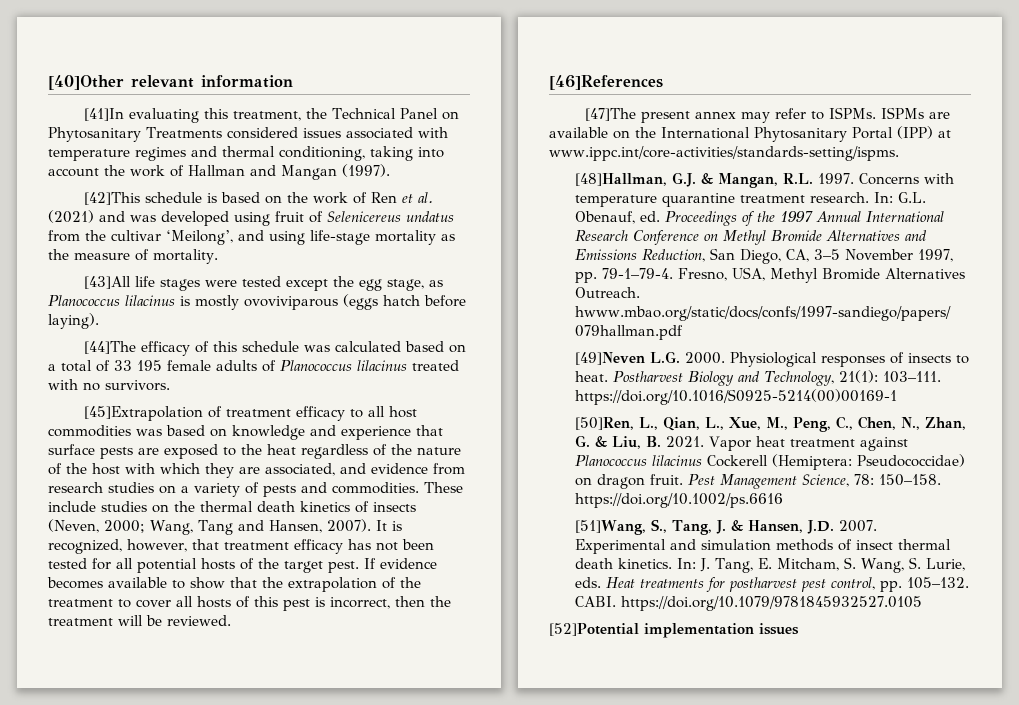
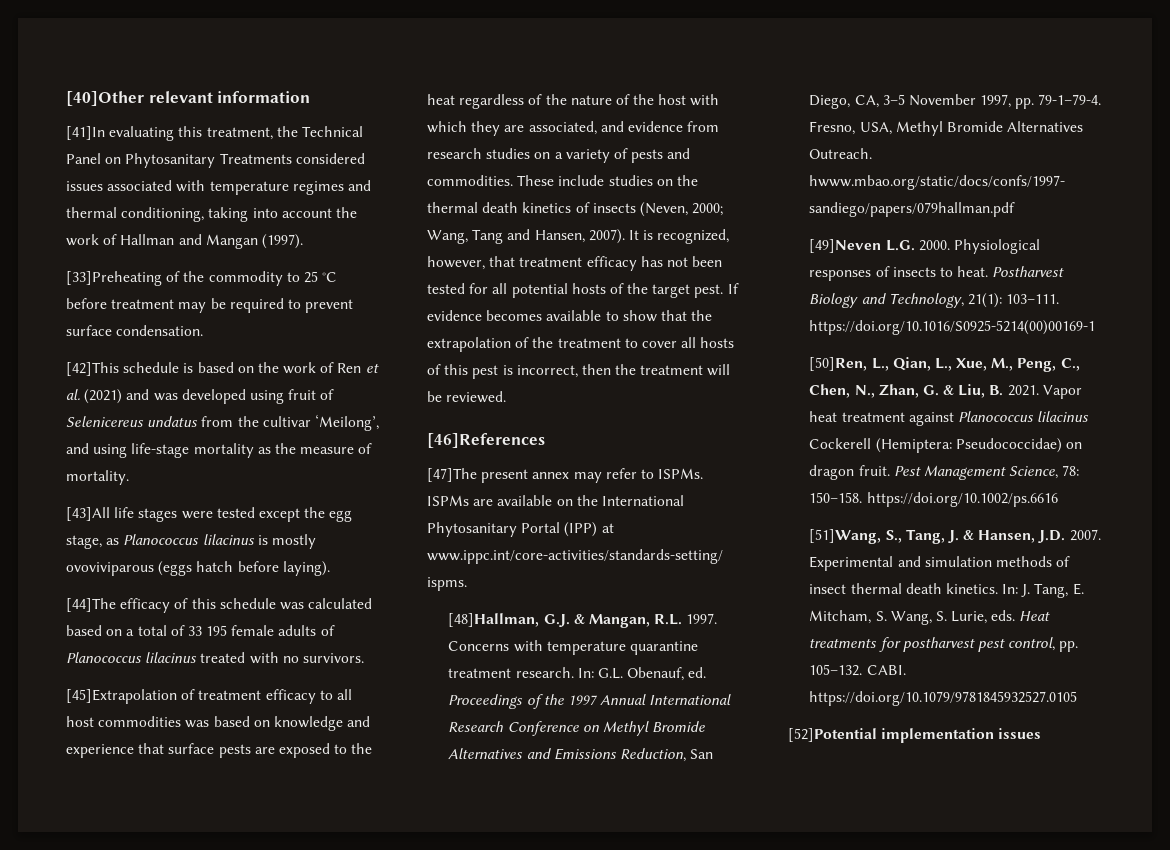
+ [33]Preheating of the commodity to 25 °C before treatment may be required to prevent surface condensation.

